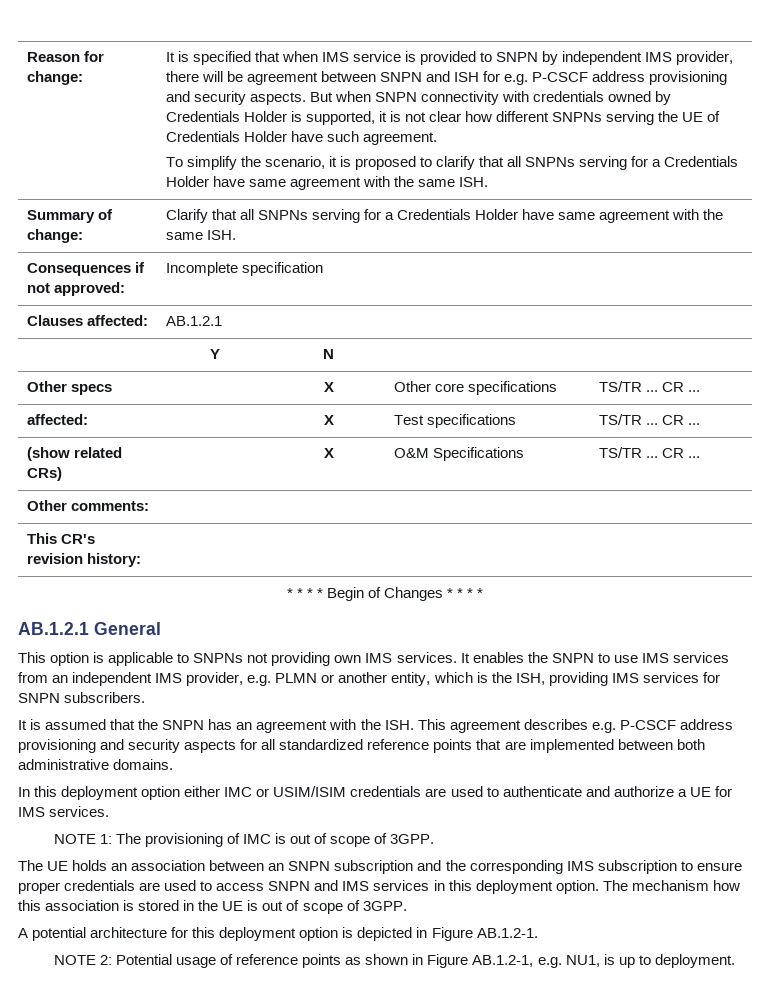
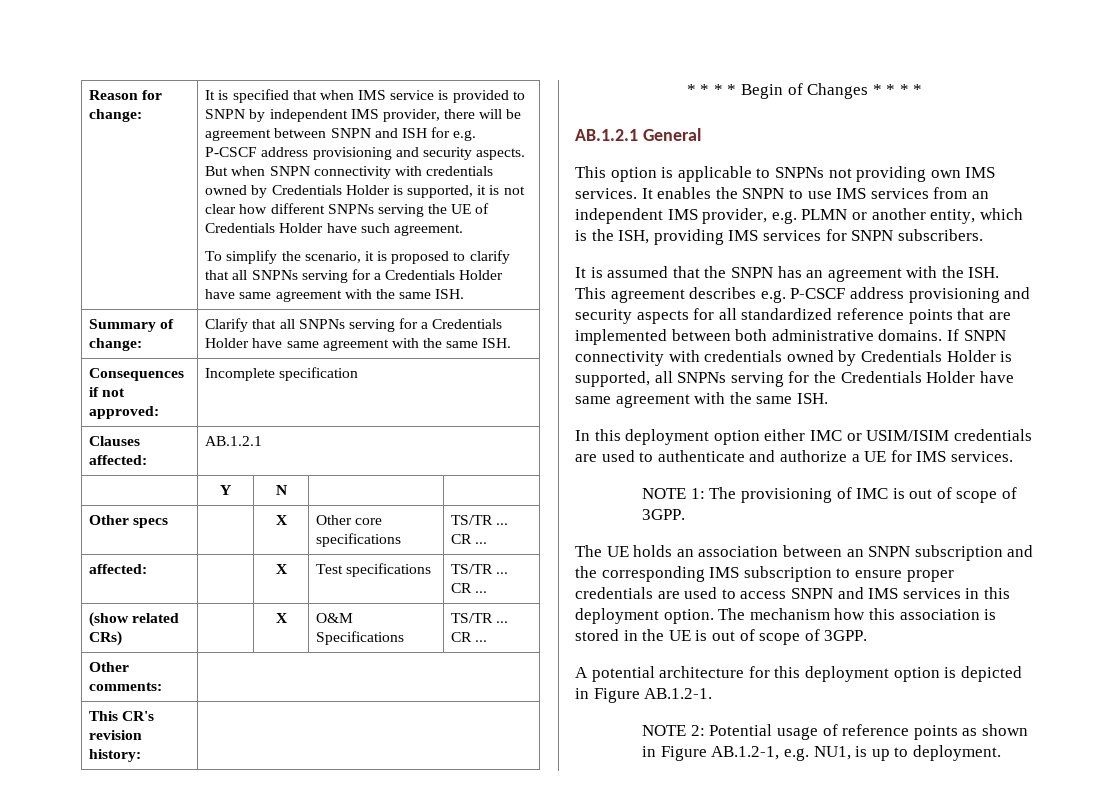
+ If SNPN connectivity with credentials owned by Credentials Holder is supported, all SNPNs serving for the Credentials Holder have same agreement with the same ISH.

